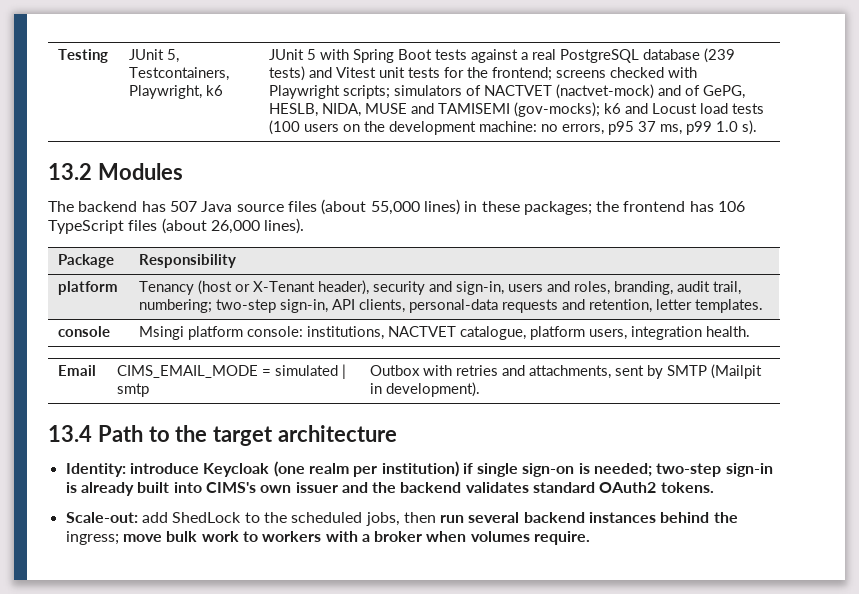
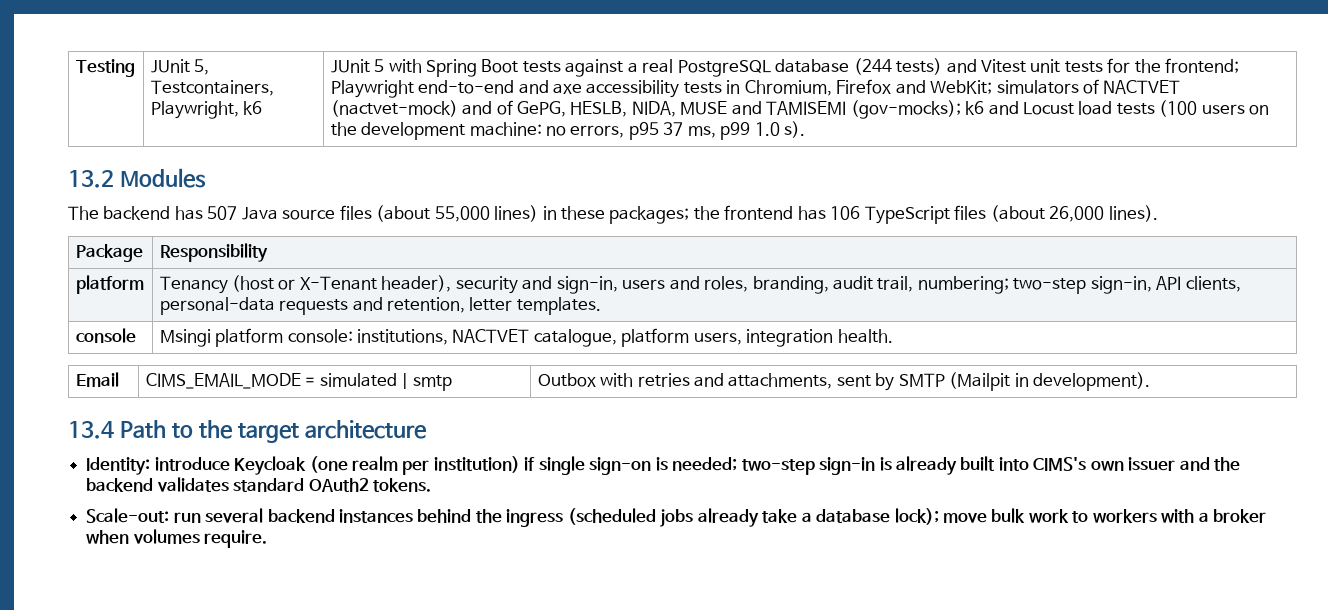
- JUnit 5 with Spring Boot tests against a real PostgreSQL database (239 tests) and Vitest unit tests for the frontend; screens checked with Playwright scripts; simulators of NACTVET (nactvet-mock) and of GePG, HESLB, NIDA, MUSE and TAMISEMI (gov-mocks); k6 and Locust load tests (100 users on the development machine: no errors, p95 37 ms, p99 1.0 s).
+ JUnit 5 with Spring Boot tests against a real PostgreSQL database (244 tests) and Vitest unit tests for the frontend; Playwright end-to-end and axe accessibility tests in Chromium, Firefox and WebKit; simulators of NACTVET (nactvet-mock) and of GePG, HESLB, NIDA, MUSE and TAMISEMI (gov-mocks); k6 and Locust load tests (100 users on the development machine: no errors, p95 37 ms, p99 1.0 s).
- Scale-out: add ShedLock to the scheduled jobs, then run several backend instances behind the ingress; move bulk work to workers with a broker when volumes require.
+ Scale-out: run several backend instances behind the ingress (scheduled jobs already take a database lock); move bulk work to workers with a broker when volumes require.

